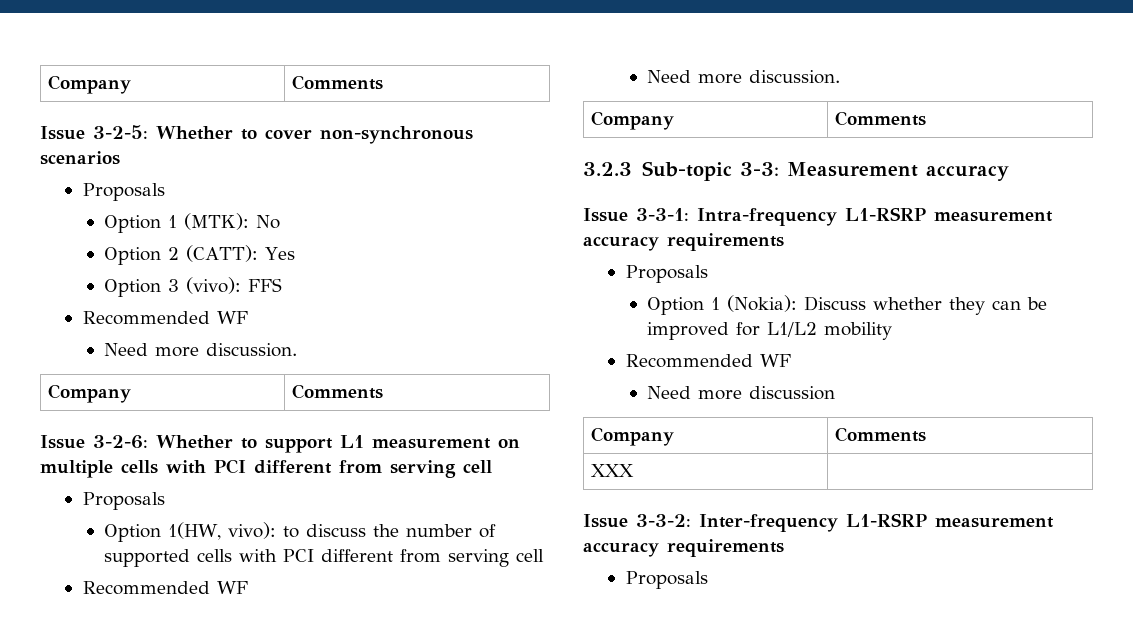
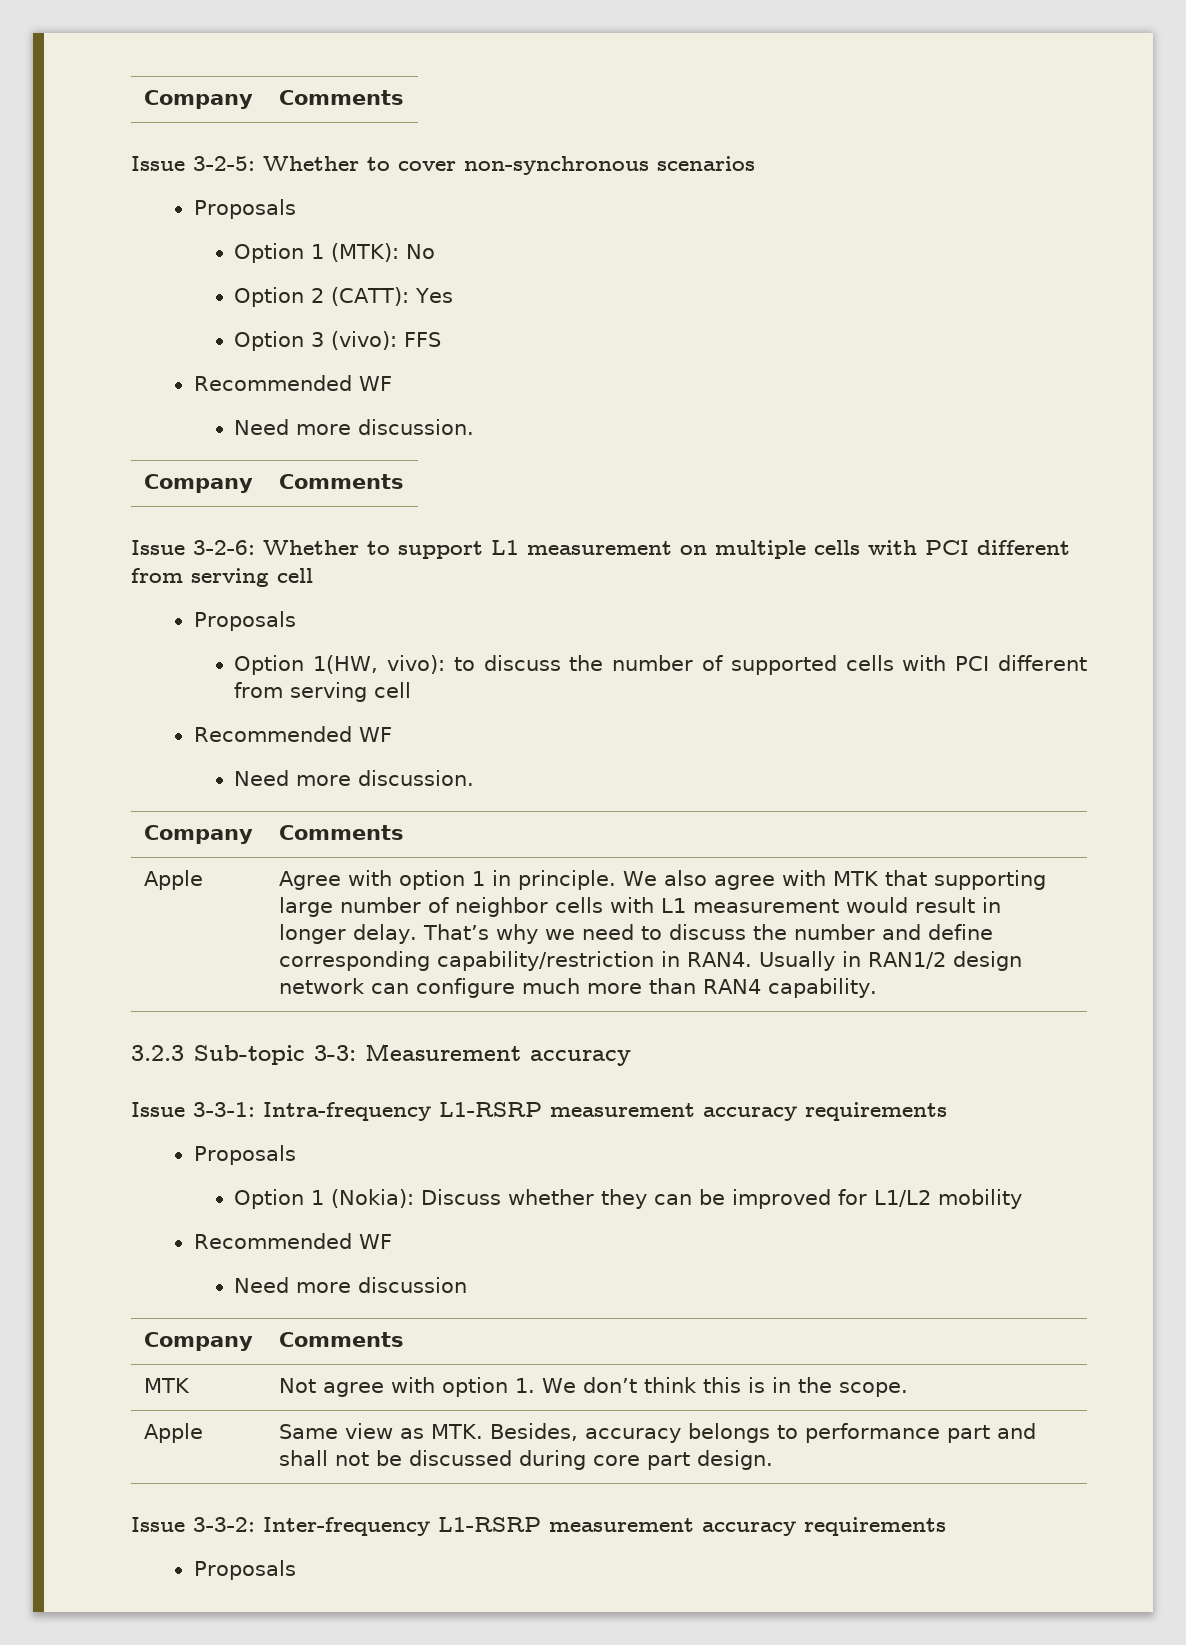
+ Apple | Agree with option 1 in principle. We also agree with MTK that supporting large number of neighbor cells with L1 measurement would result in longer delay. That’s why we need to discuss the number and define corresponding capability/restriction in RAN4. Usually in RAN1/2 design network can configure much more than RAN4 capability.
- XXX |
+ MTK | Not agree with option 1. We don’t think this is in the scope.
+ Apple | Same view as MTK. Besides, accuracy belongs to performance part and shall not be discussed during core part design.

